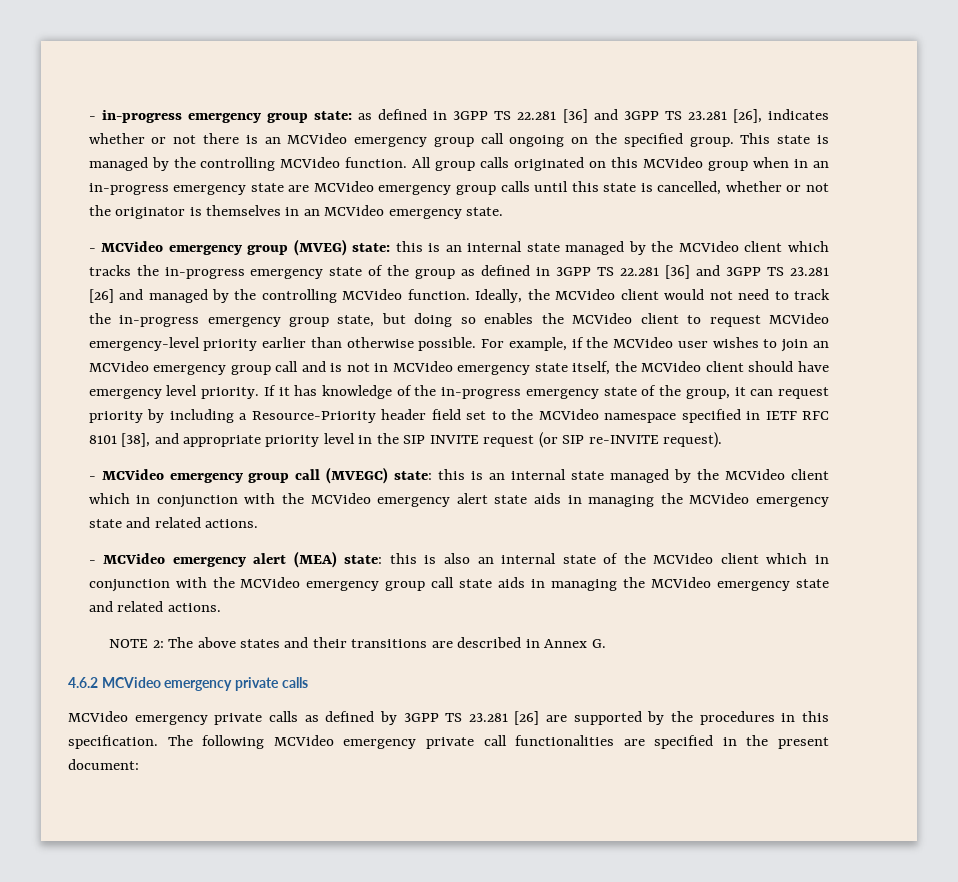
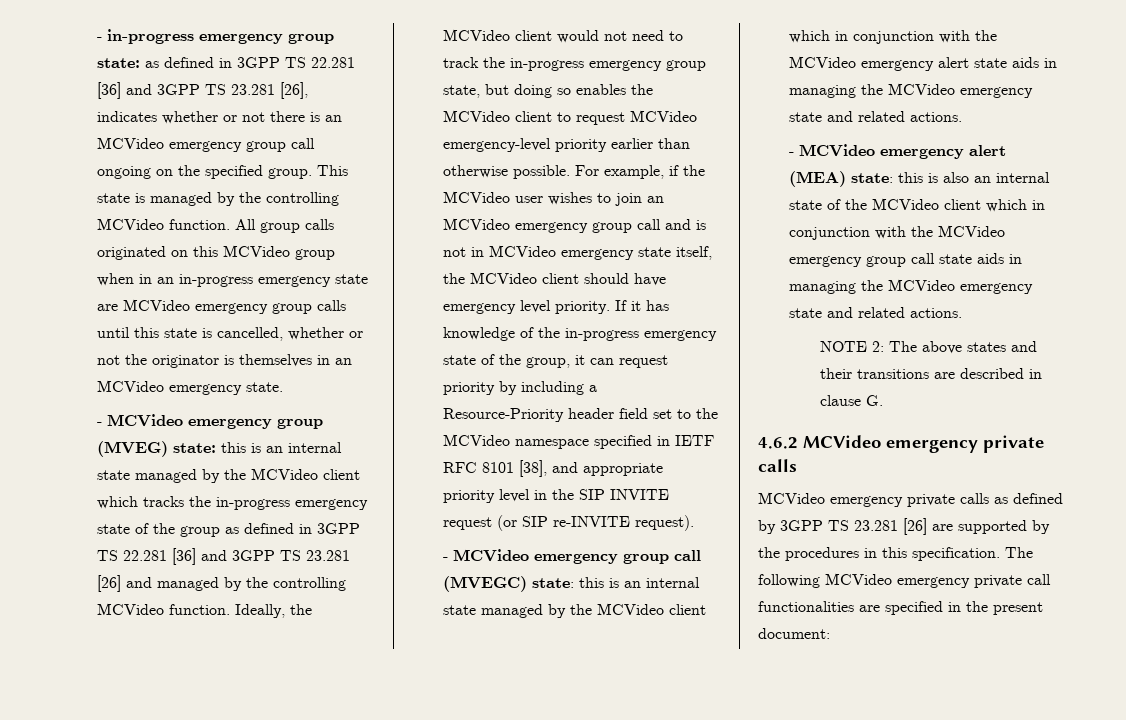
- NOTE 2: The above states and their transitions are described in Annex G.
+ NOTE 2: The above states and their transitions are described in clause G.

